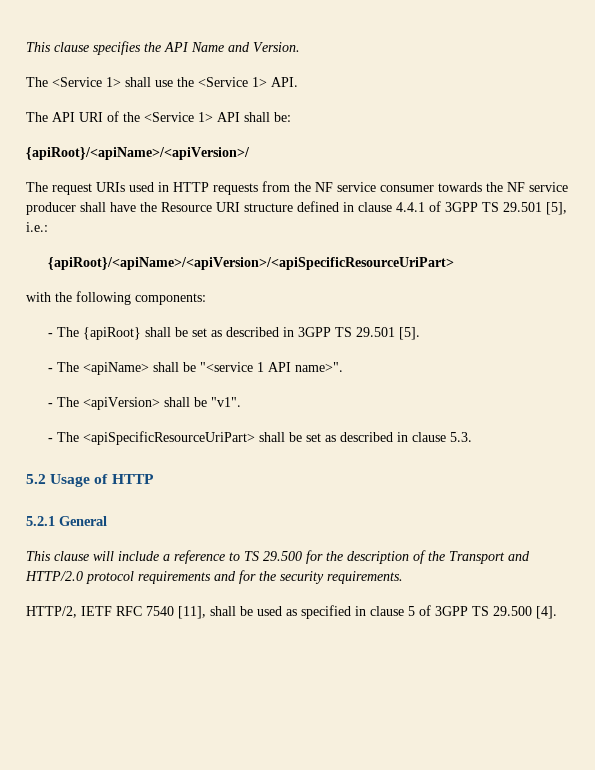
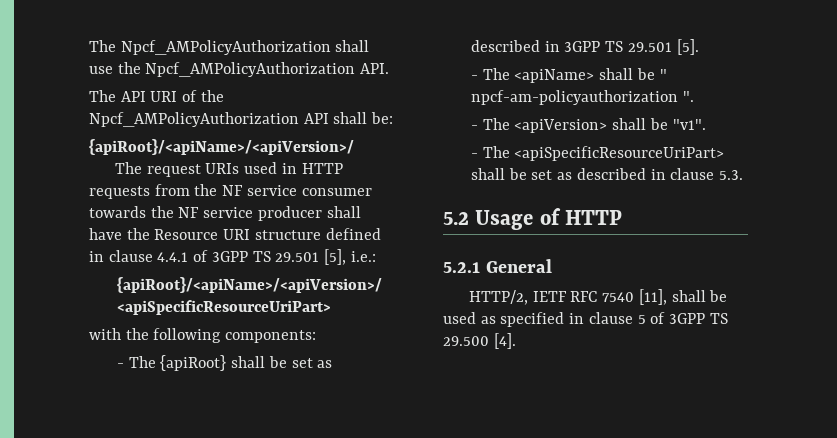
- This clause specifies the API Name and Version.
- The <Service 1> shall use the <Service 1> API.
+ The Npcf_AMPolicyAuthorization shall use the Npcf_AMPolicyAuthorization API.
- The API URI of the <Service 1> API shall be:
+ The API URI of the Npcf_AMPolicyAuthorization API shall be:
- - The <apiName> shall be "<service 1 API name>".
+ - The <apiName> shall be " npcf-am-policyauthorization ".
- This clause will include a reference to TS 29.500 for the description of the Transport and HTTP/2.0 protocol requirements and for the security requirements.

